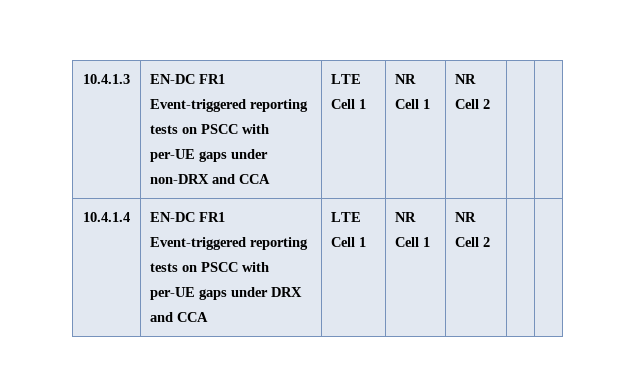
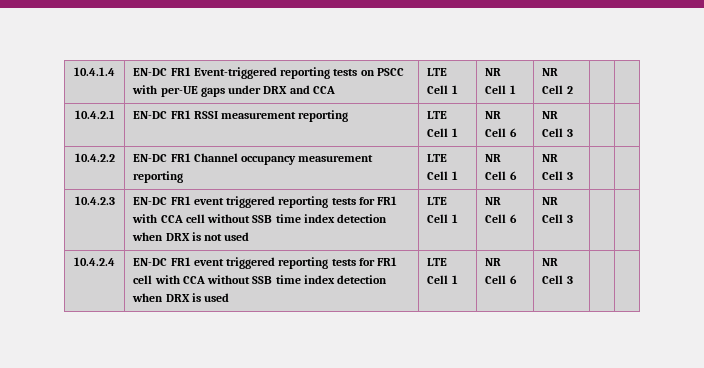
- 10.4.1.3 | EN-DC FR1 Event-triggered reporting tests on PSCC with per-UE gaps under non-DRX and CCA | LTE Cell 1 | NR Cell 1 | NR Cell 2 | |
+ 10.4.2.1 | EN-DC FR1 RSSI measurement reporting | LTE Cell 1 | NR Cell 6 | NR Cell 3 | |
+ 10.4.2.2 | EN-DC FR1 Channel occupancy measurement reporting | LTE Cell 1 | NR Cell 6 | NR Cell 3 | |
+ 10.4.2.3 | EN-DC FR1 event triggered reporting tests for FR1 with CCA cell without SSB time index detection when DRX is not used | LTE Cell 1 | NR Cell 6 | NR Cell 3 | |
+ 10.4.2.4 | EN-DC FR1 event triggered reporting tests for FR1 cell with CCA without SSB time index detection when DRX is used | LTE Cell 1 | NR Cell 6 | NR Cell 3 | |

